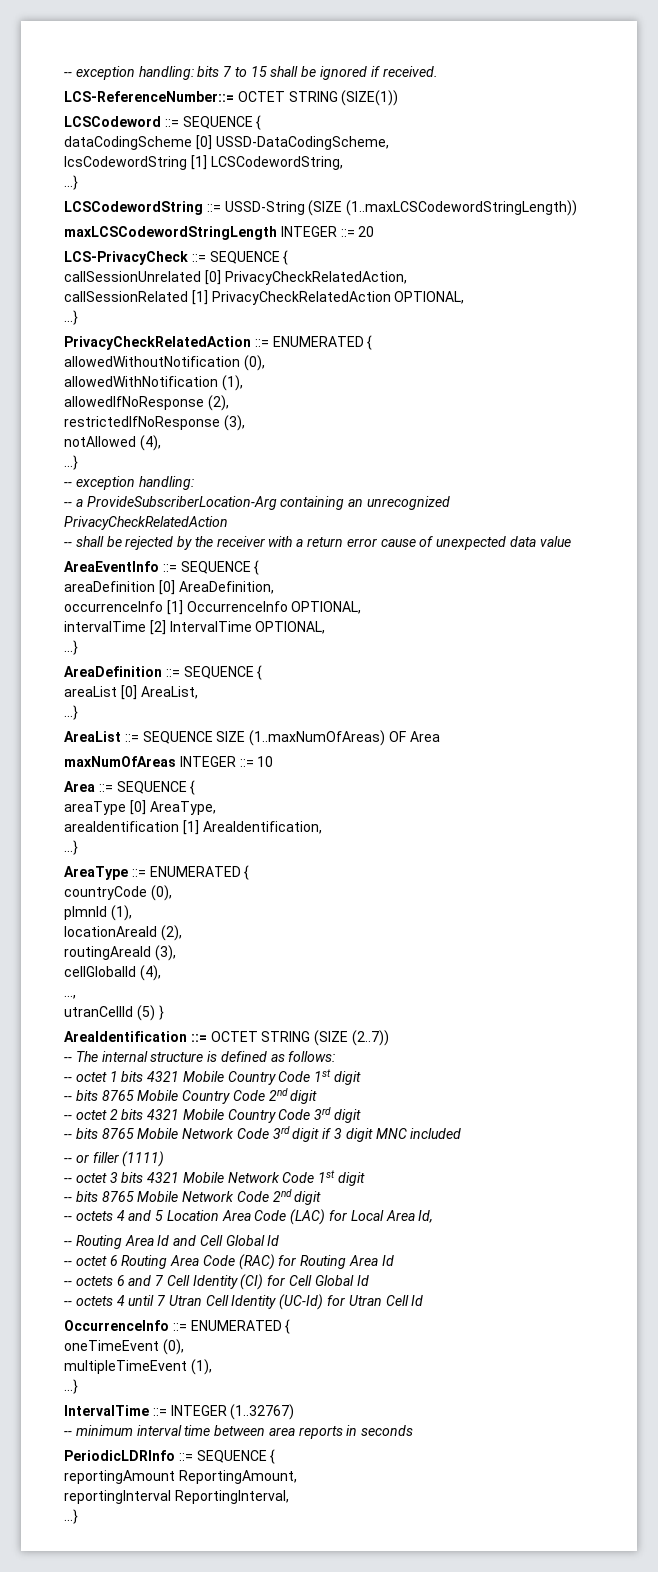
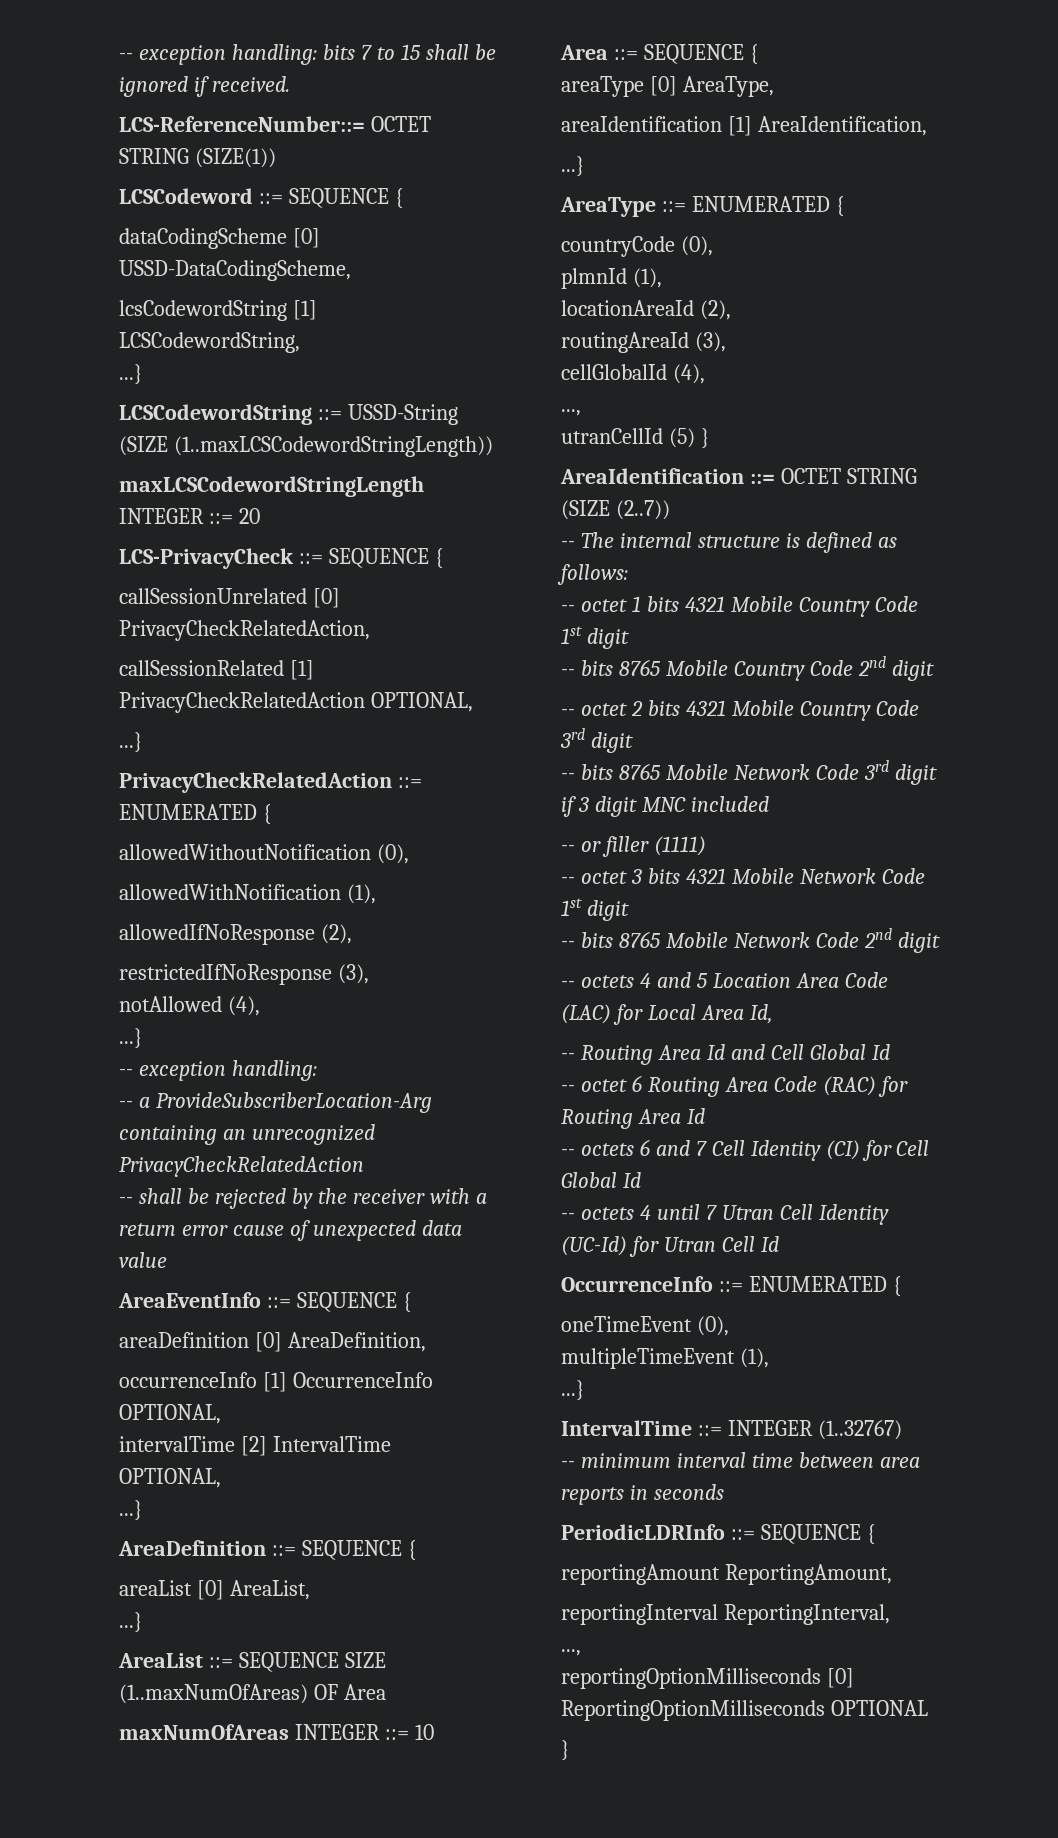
  reportingInterval ReportingInterval,
- ...}
+ ...,
+ reportingOptionMilliseconds [0] ReportingOptionMilliseconds OPTIONAL
+ }

